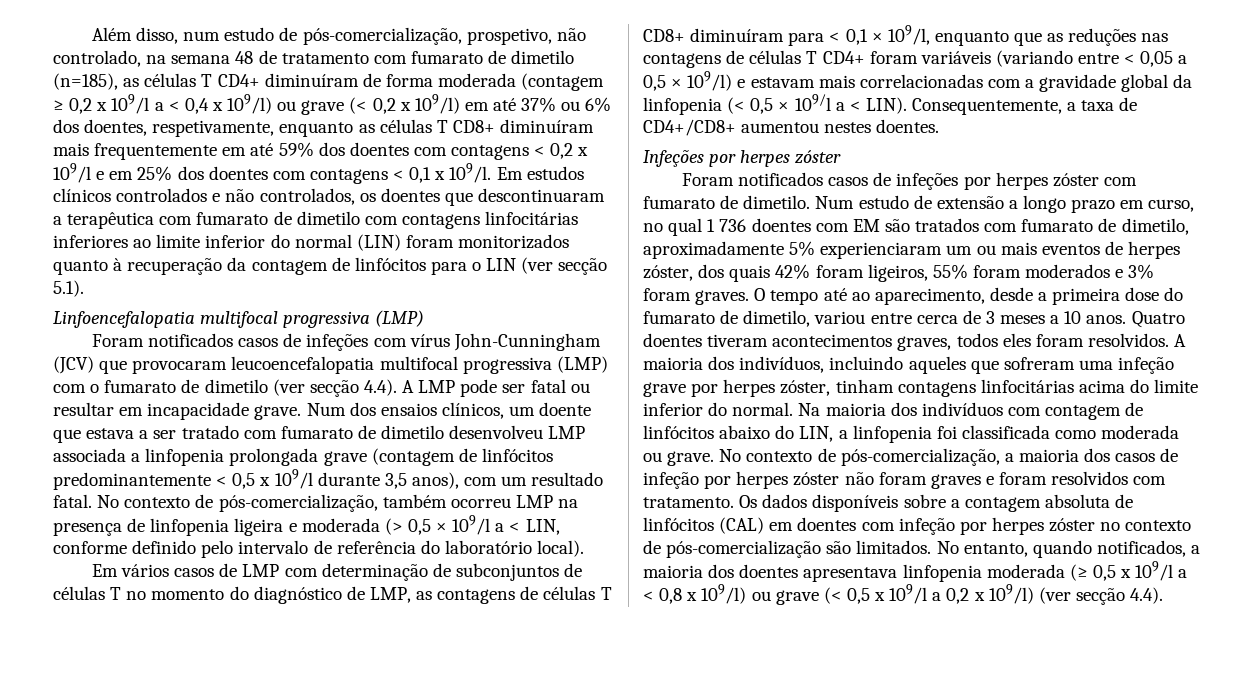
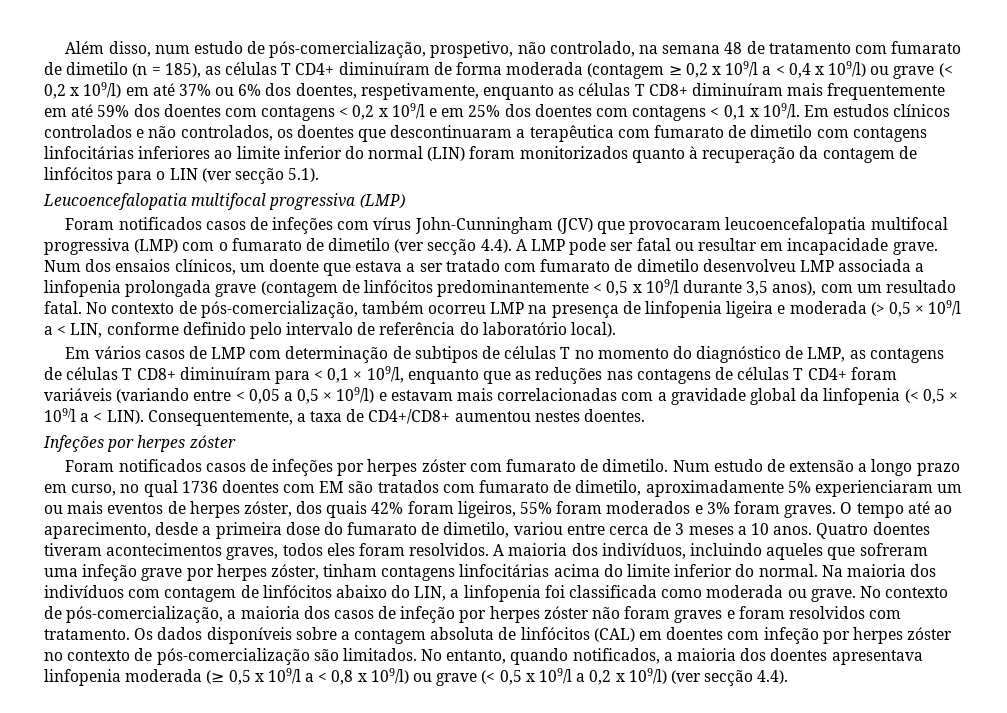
- Além disso, num estudo de pós-comercialização, prospetivo, não controlado, na semana 48 de tratamento com fumarato de dimetilo (n=185), as células T CD4+ diminuíram de forma moderada (contagem ≥ 0,2 x 109/l a < 0,4 x 109/l) ou grave (< 0,2 x 109/l) em até 37% ou 6% dos doentes, respetivamente, enquanto as células T CD8+ diminuíram mais frequentemente em até 59% dos doentes com contagens < 0,2 x 109/l e em 25% dos doentes com contagens < 0,1 x 109/l.
+ Além disso, num estudo de pós-comercialização, prospetivo, não controlado, na semana 48 de tratamento com fumarato de dimetilo (n = 185), as células T CD4+ diminuíram de forma moderada (contagem ≥ 0,2 x 109/l a < 0,4 x 109/l) ou grave (< 0,2 x 109/l) em até 37% ou 6% dos doentes, respetivamente, enquanto as células T CD8+ diminuíram mais frequentemente em até 59% dos doentes com contagens < 0,2 x 109/l e em 25% dos doentes com contagens < 0,1 x 109/l.
- Linfoencefalopatia multifocal progressiva (LMP)
+ Leucoencefalopatia multifocal progressiva (LMP)
- Em vários casos de LMP com determinação de subconjuntos de células T no momento do diagnóstico de LMP, as contagens de células T CD8+ diminuíram para < 0,1 × 109/l, enquanto que as reduções nas contagens de células T CD4+ foram variáveis (variando entre < 0,05 a 0,5 × 109/l) e estavam mais correlacionadas com a gravidade global da linfopenia (< 0,5 × 109/l a < LIN).
+ Em vários casos de LMP com determinação de subtipos de células T no momento do diagnóstico de LMP, as contagens de células T CD8+ diminuíram para < 0,1 × 109/l, enquanto que as reduções nas contagens de células T CD4+ foram variáveis (variando entre < 0,05 a 0,5 × 109/l) e estavam mais correlacionadas com a gravidade global da linfopenia (< 0,5 × 109/l a < LIN).
- Num estudo de extensão a longo prazo em curso, no qual 1 736 doentes com EM são tratados com fumarato de dimetilo, aproximadamente 5% experienciaram um ou mais eventos de herpes zóster, dos quais 42% foram ligeiros, 55% foram moderados e 3% foram graves.
+ Num estudo de extensão a longo prazo em curso, no qual 1736 doentes com EM são tratados com fumarato de dimetilo, aproximadamente 5% experienciaram um ou mais eventos de herpes zóster, dos quais 42% foram ligeiros, 55% foram moderados e 3% foram graves.

